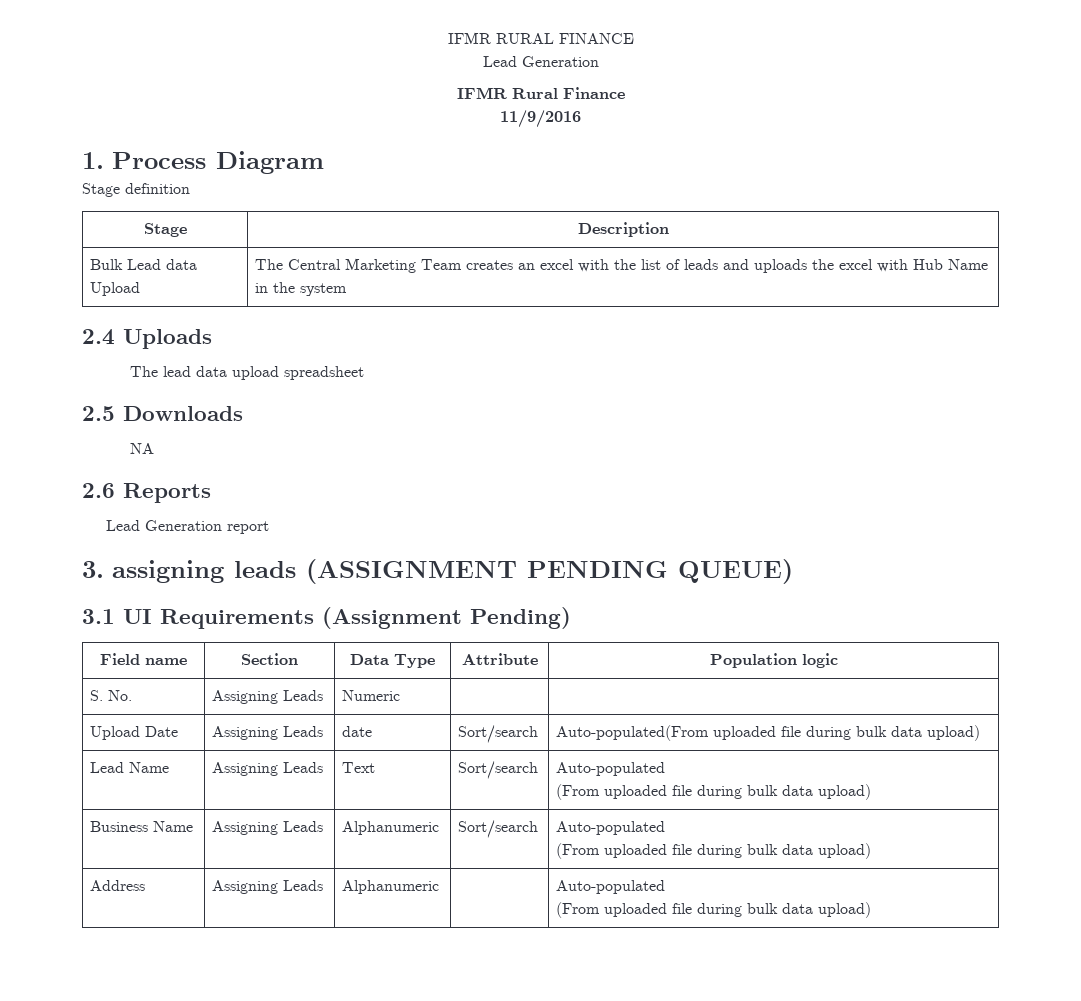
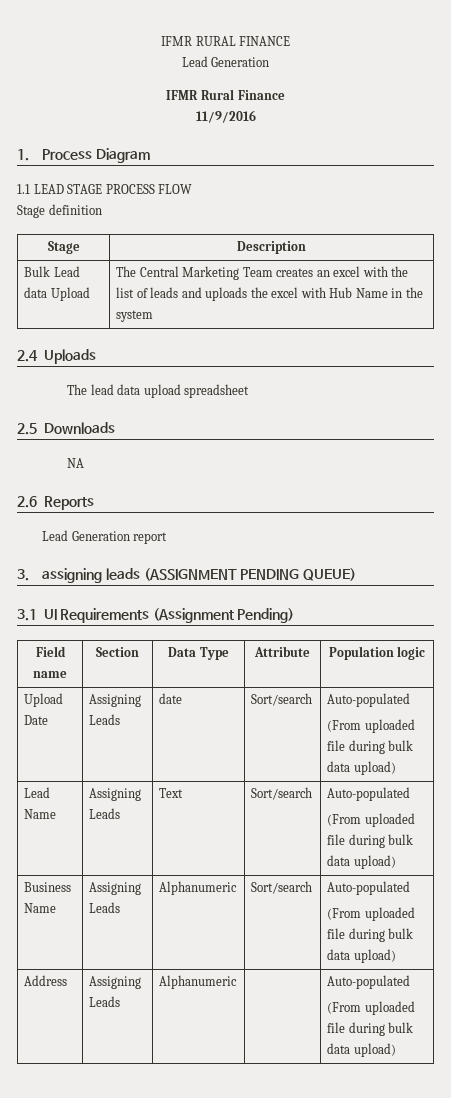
+ 1.1 LEAD STAGE PROCESS FLOW
- S. No. | Assigning Leads | Numeric | |
- Upload Date | Assigning Leads | date | Sort/search | Auto-populated(From uploaded file during bulk data upload)
+ Upload Date | Assigning Leads | date | Sort/search | Auto-populated
+ (From uploaded file during bulk data upload)

